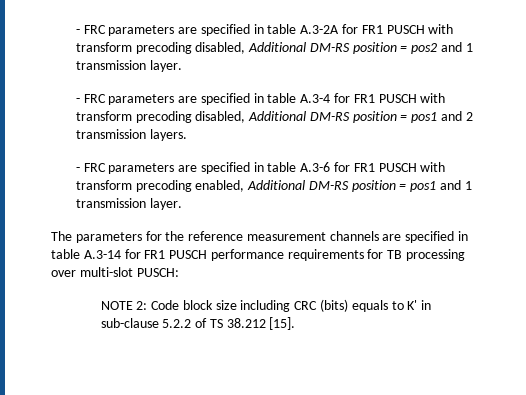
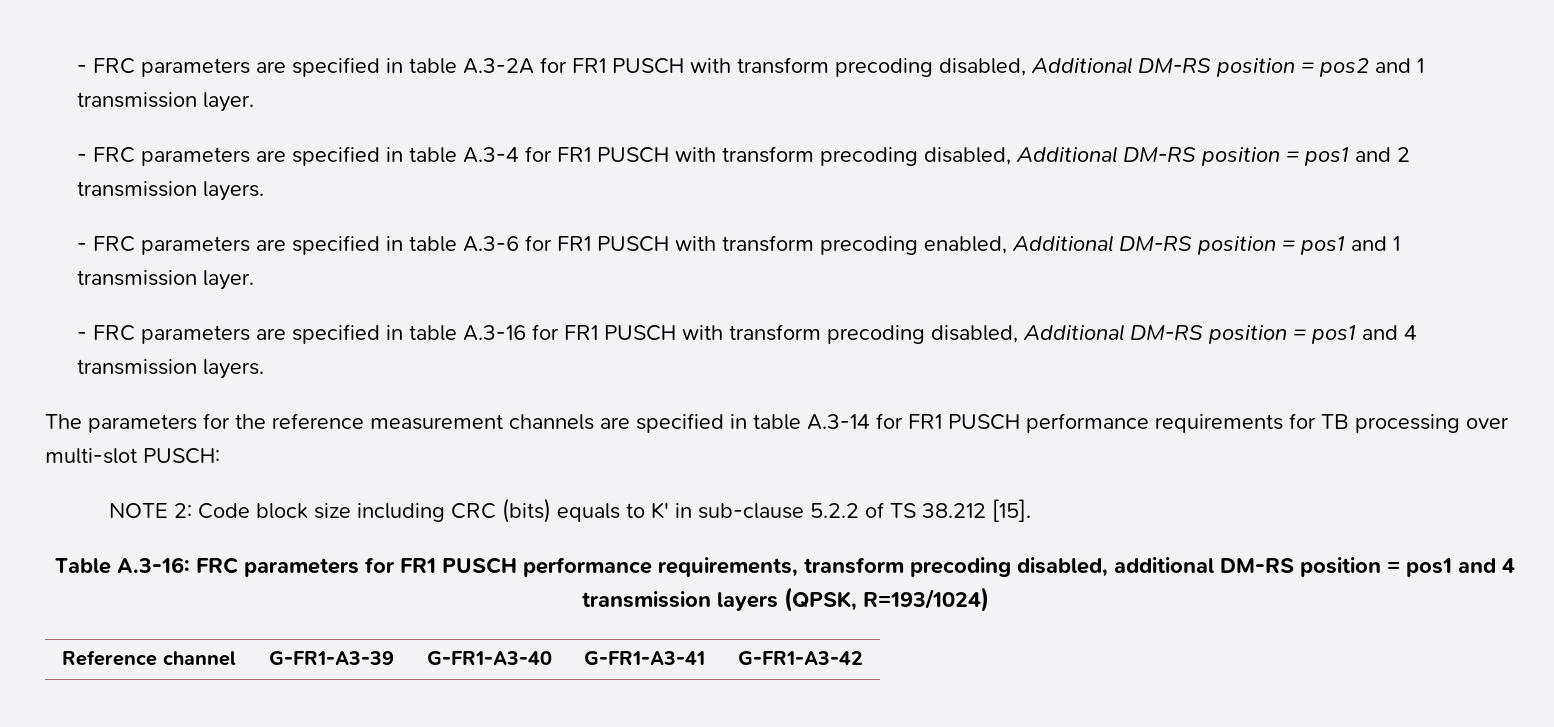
+ - FRC parameters are specified in table A.3-16 for FR1 PUSCH with transform precoding disabled, Additional DM-RS position = pos1 and 4 transmission layers.
+ Table A.3-16: FRC parameters for FR1 PUSCH performance requirements, transform precoding disabled, additional DM-RS position = pos1 and 4 transmission layers (QPSK, R=193/1024)
+ Reference channel | G-FR1-A3-39 | G-FR1-A3-40 | G-FR1-A3-41 | G-FR1-A3-42

